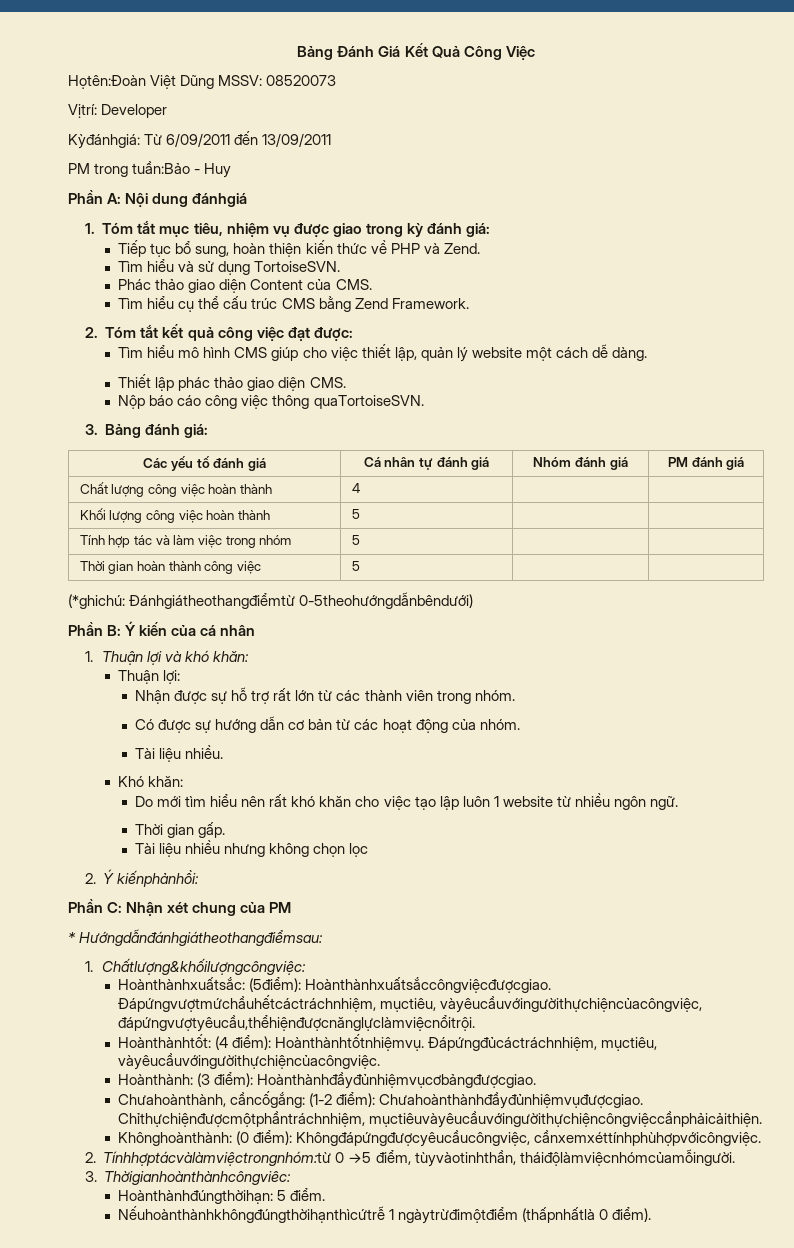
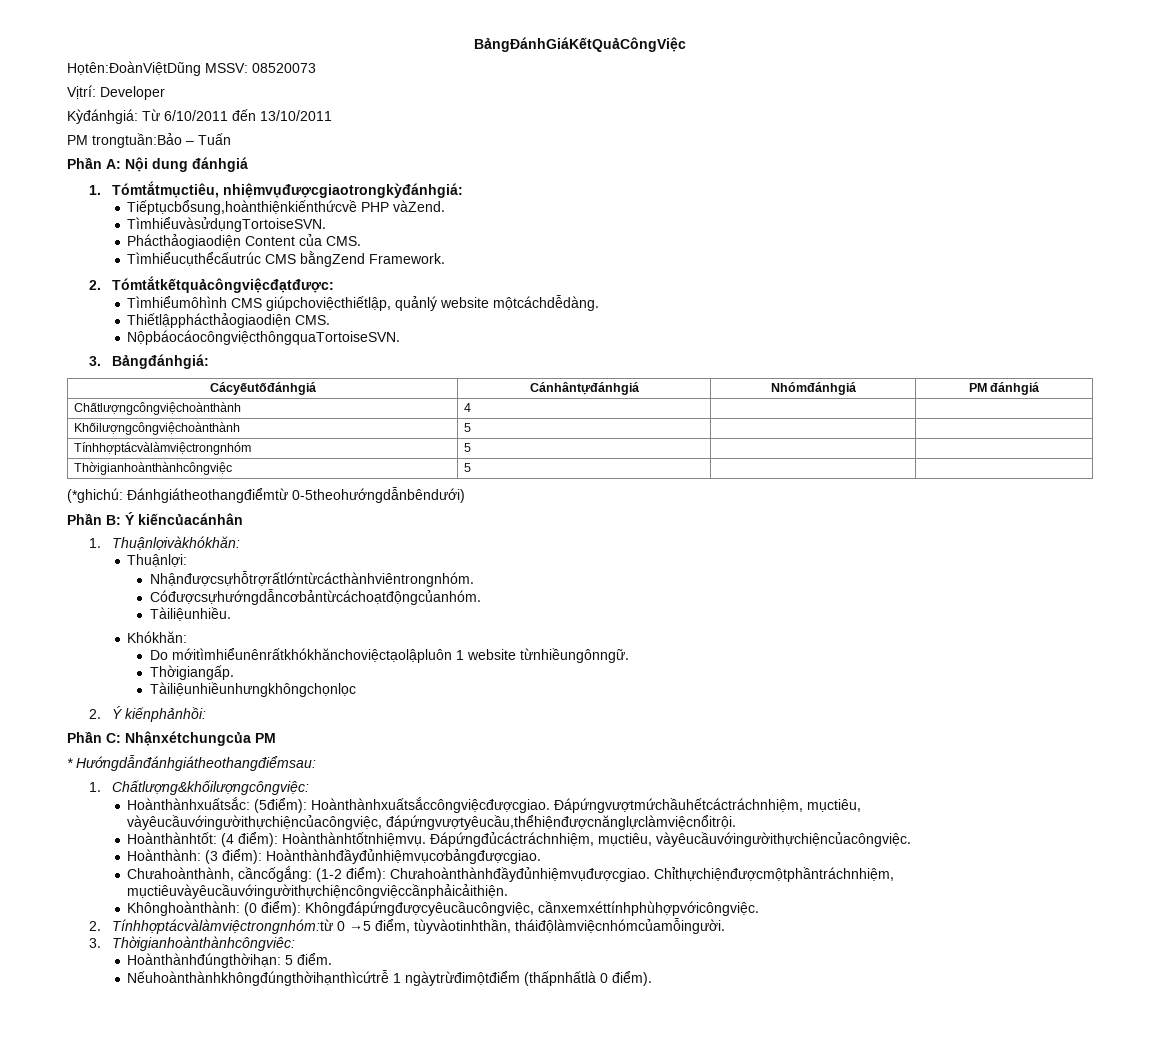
- Bảng Đánh Giá Kết Quả Công Việc
- Họtên:Đoàn Việt Dũng MSSV: 08520073
+ BảngĐánhGiáKếtQuảCôngViệc
+ Họtên:ĐoànViệtDũng MSSV: 08520073
- Kỳđánhgiá: Từ 6/09/2011 đến 13/09/2011
- PM trong tuần:Bảo - Huy
+ Kỳđánhgiá: Từ 6/10/2011 đến 13/10/2011
+ PM trongtuần:Bảo – Tuấn
- 1. Tóm tắt mục tiêu, nhiệm vụ được giao trong kỳ đánh giá:
- Tiếp tục bổ sung, hoàn thiện kiến thức về PHP và Zend.
- Tìm hiểu và sử dụng TortoiseSVN.
- Phác thảo giao diện Content của CMS.
- Tìm hiểu cụ thể cấu trúc CMS bằng Zend Framework.
- 2. Tóm tắt kết quả công việc đạt được:
- Tìm hiểu mô hình CMS giúp cho việc thiết lập, quản lý website một cách dễ dàng.
- Thiết lập phác thảo giao diện CMS.
- Nộp báo cáo công việc thông quaTortoiseSVN.
- 3. Bảng đánh giá:
- Các yếu tố đánh giá | Cá nhân tự đánh giá | Nhóm đánh giá | PM đánh giá
- Chất lượng công việc hoàn thành | 4 | |
- Khối lượng công việc hoàn thành | 5 | |
- Tính hợp tác và làm việc trong nhóm | 5 | |
- Thời gian hoàn thành công việc | 5 | |
+ 1. Tómtắtmụctiêu, nhiệmvụđượcgiaotrongkỳđánhgiá:
+ Tiếptụcbổsung,hoànthiệnkiếnthứcvề PHP vàZend.
+ TìmhiểuvàsửdụngTortoiseSVN.
+ Phácthảogiaodiện Content của CMS.
+ Tìmhiểucụthểcấutrúc CMS bằngZend Framework.
+ 2. Tómtắtkếtquảcôngviệcđạtđược:
+ Tìmhiểumôhình CMS giúpchoviệcthiếtlập, quảnlý website mộtcáchdễdàng.
+ Thiếtlậpphácthảogiaodiện CMS.
+ NộpbáocáocôngviệcthôngquaTortoiseSVN.
+ 3. Bảngđánhgiá:
+ Cácyếutốđánhgiá | Cánhântựđánhgiá | Nhómđánhgiá | PM đánhgiá
+ Chấtlượngcôngviệchoànthành | 4 | |
+ Khốilượngcôngviệchoànthành | 5 | |
+ Tínhhợptácvàlàmviệctrongnhóm | 5 | |
+ Thờigianhoànthànhcôngviệc | 5 | |
- Phần B: Ý kiến của cá nhân
- 1. Thuận lợi và khó khăn:
- Thuận lợi:
- Nhận được sự hỗ trợ rất lớn từ các thành viên trong nhóm.
- Có được sự hướng dẫn cơ bản từ các hoạt động của nhóm.
- Tài liệu nhiều.
- Khó khăn:
- Do mới tìm hiểu nên rất khó khăn cho việc tạo lập luôn 1 website từ nhiều ngôn ngữ.
- Thời gian gấp.
- Tài liệu nhiều nhưng không chọn lọc
+ Phần B: Ý kiếncủacánhân
+ 1. Thuậnlợivàkhókhăn:
+ Thuậnlợi:
+ Nhậnđượcsựhỗtrợrấtlớntừcácthànhviêntrongnhóm.
+ Cóđượcsựhướngdẫncơbảntừcáchoạtđộngcủanhóm.
+ Tàiliệunhiều.
+ Khókhăn:
+ Do mớitìmhiểunênrấtkhókhănchoviệctạolậpluôn 1 website từnhiềungônngữ.
+ Thờigiangấp.
+ Tàiliệunhiềunhưngkhôngchọnlọc
- Phần C: Nhận xét chung của PM
+ Phần C: Nhậnxétchungcủa PM

